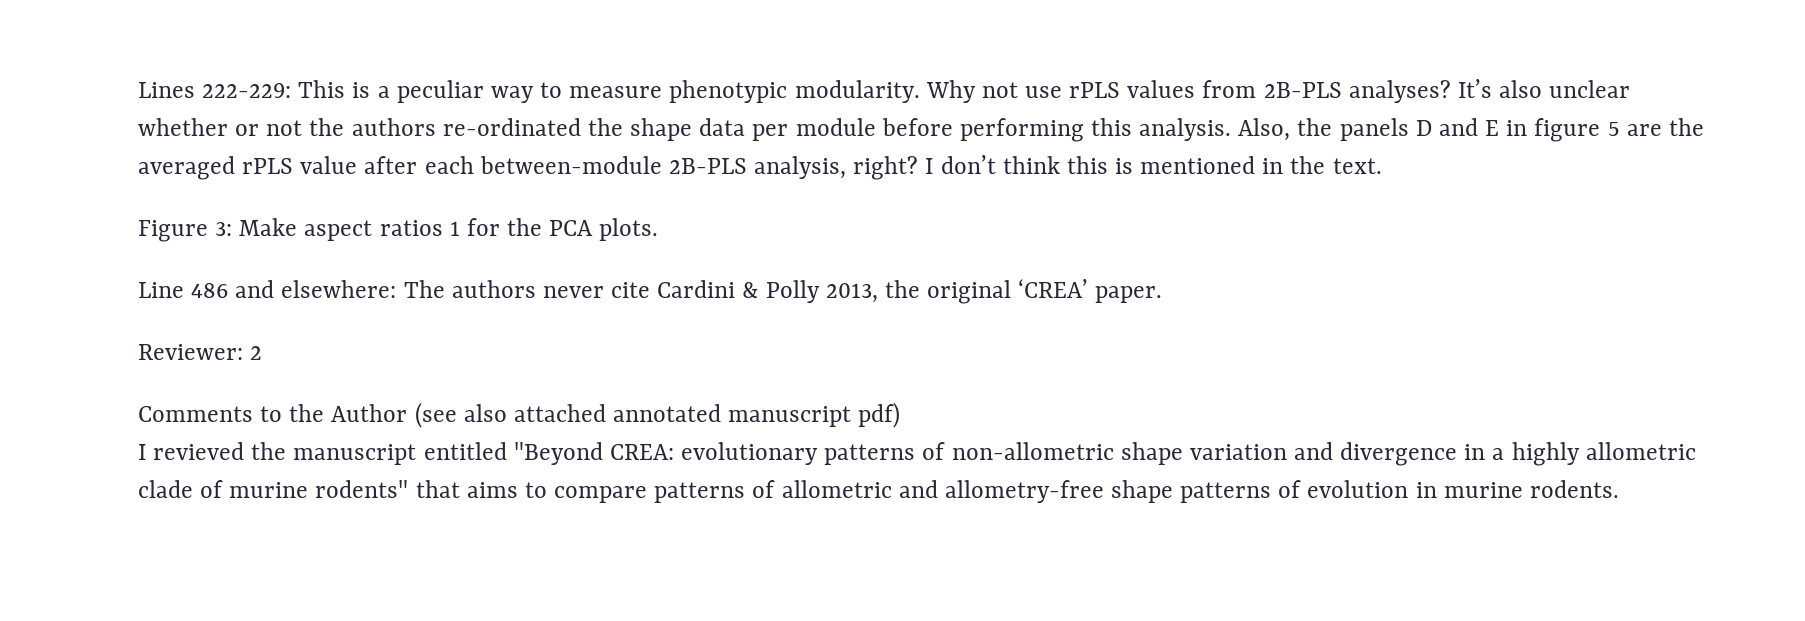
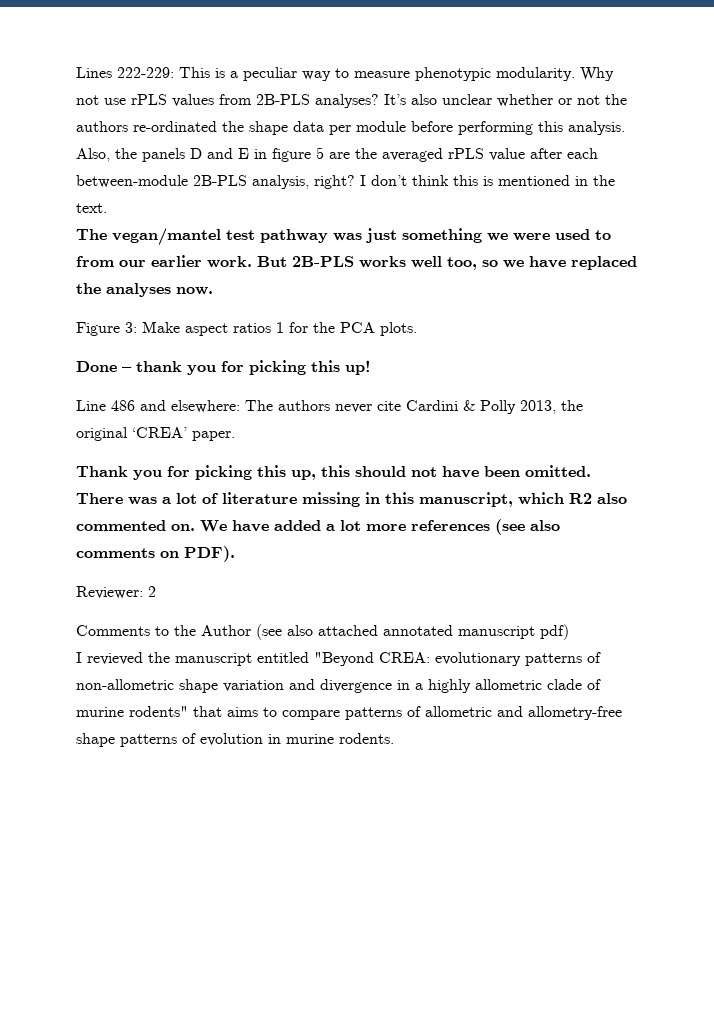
+ The vegan/mantel test pathway was just something we were used to from our earlier work. But 2B-PLS works well too, so we have replaced the analyses now.
+ Done – thank you for picking this up!
+ Thank you for picking this up, this should not have been omitted. There was a lot of literature missing in this manuscript, which R2 also commented on. We have added a lot more references (see also comments on PDF).

